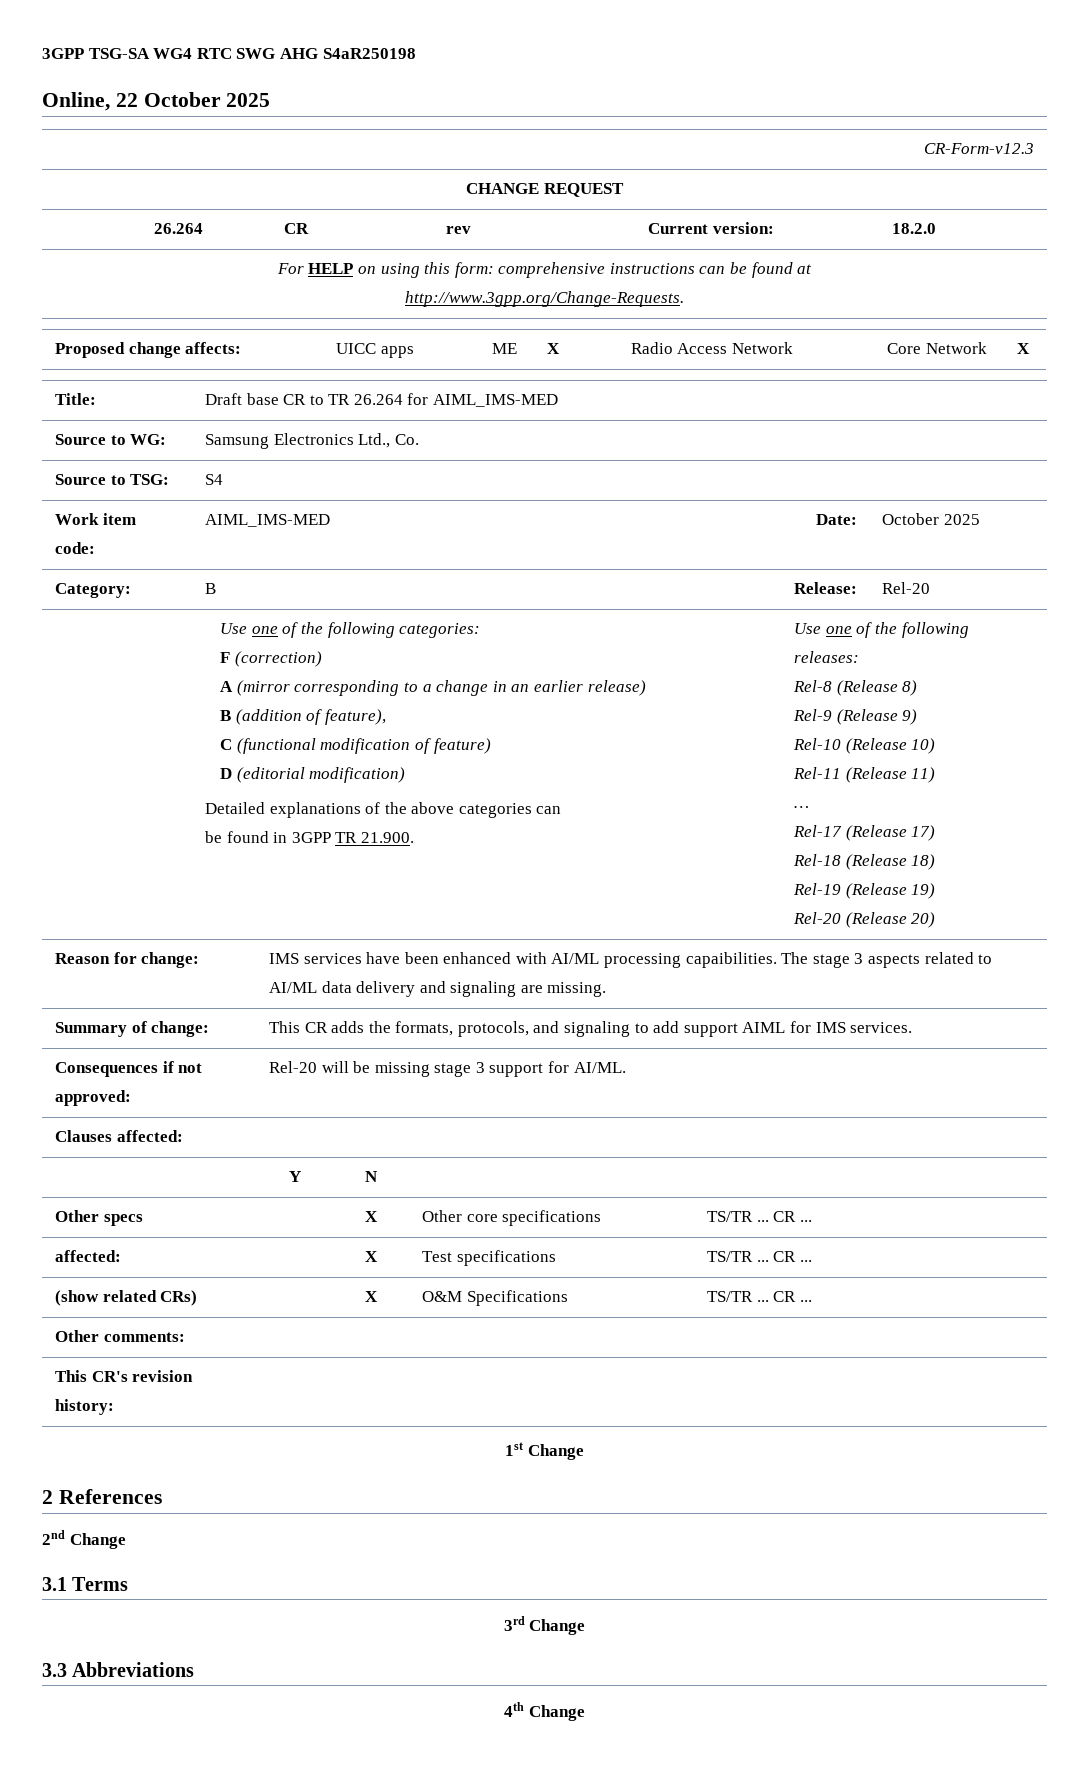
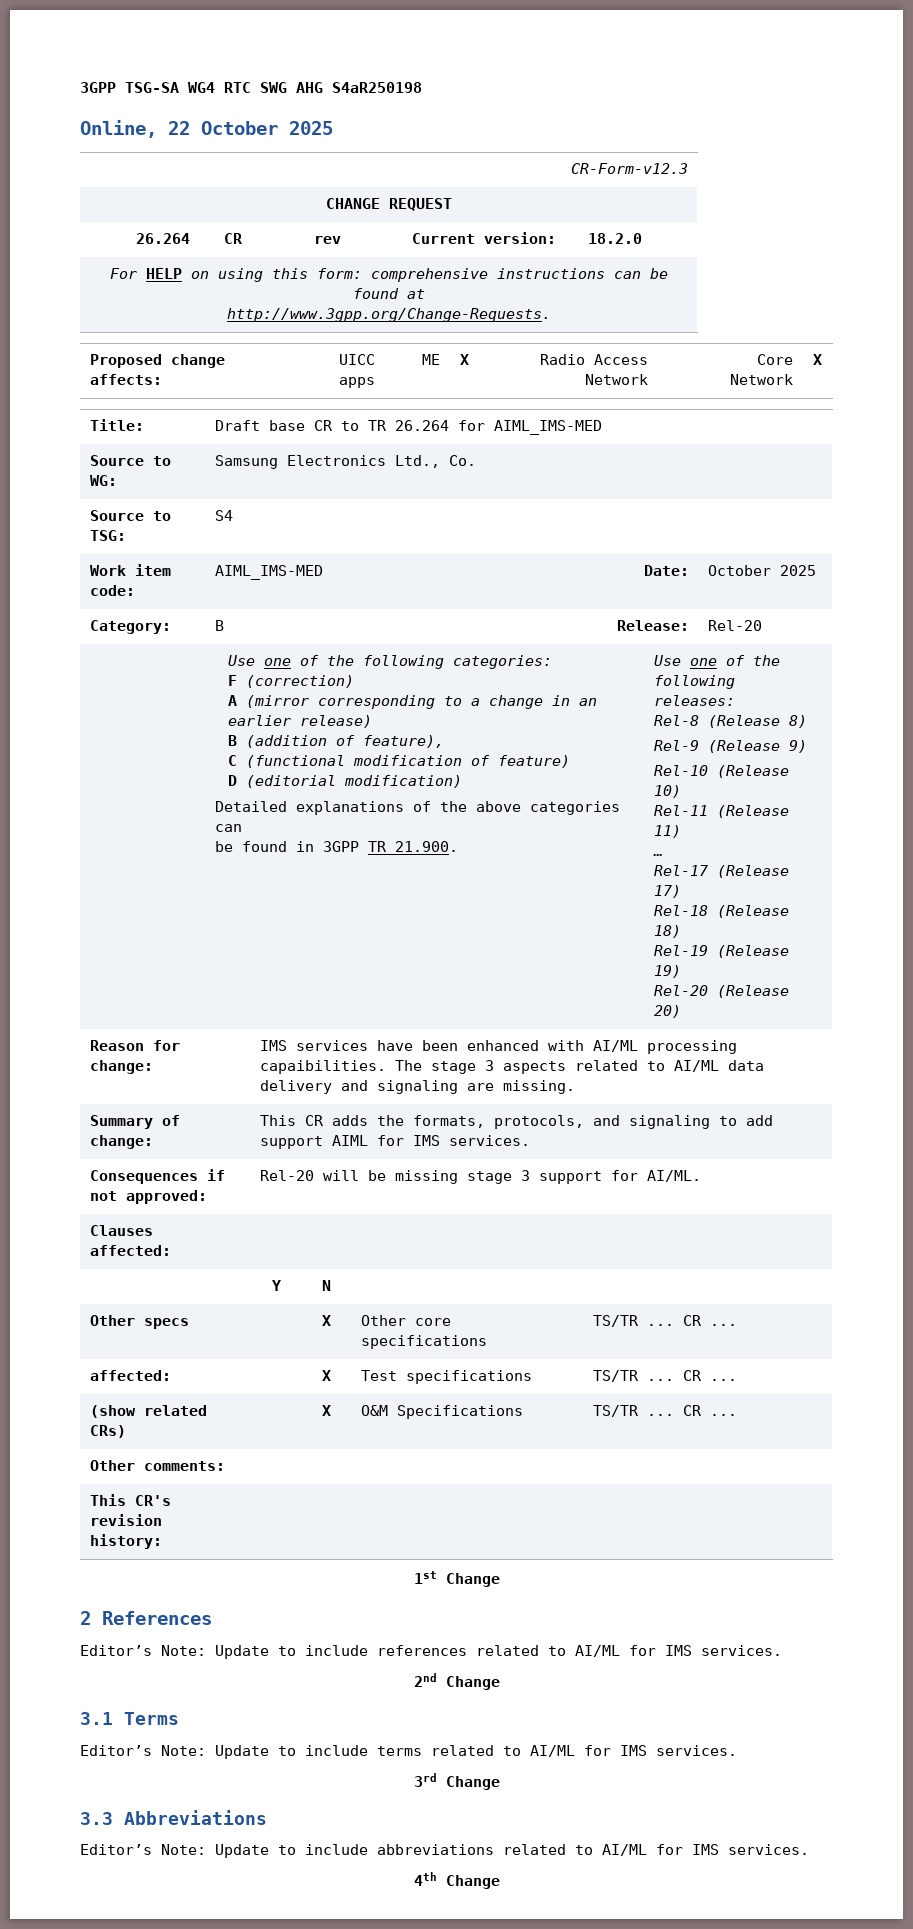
+ Editor’s Note: Update to include references related to AI/ML for IMS services.
  2nd Change
  3.1 Terms
+ Editor’s Note: Update to include terms related to AI/ML for IMS services.
  3rd Change
  3.3 Abbreviations
+ Editor’s Note: Update to include abbreviations related to AI/ML for IMS services.

